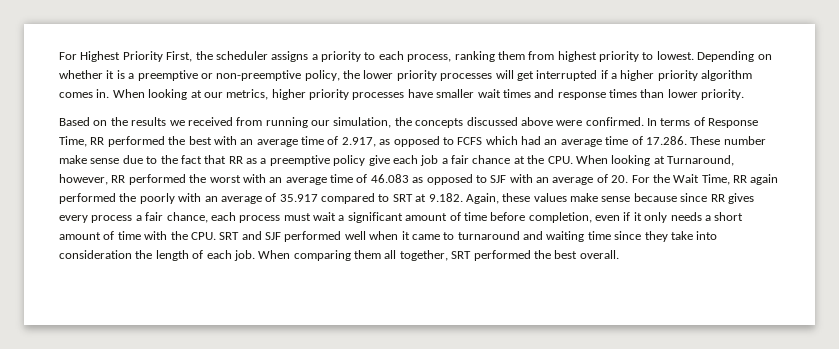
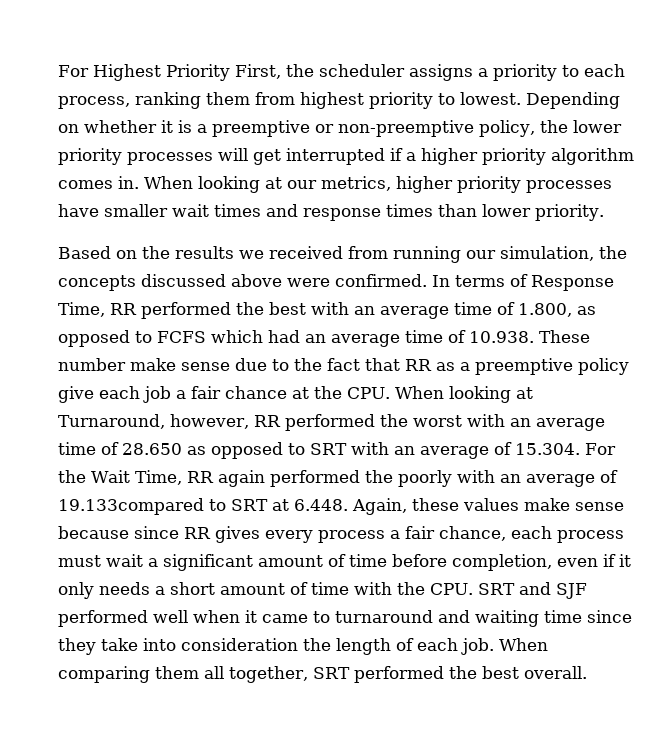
- In terms of Response Time, RR performed the best with an average time of 2.917, as opposed to FCFS which had an average time of 17.286. These number make sense due to the fact that RR as a preemptive policy give each job a fair chance at the CPU. When looking at Turnaround, however, RR performed the worst with an average time of 46.083 as opposed to SJF with an average of 20. For the Wait Time, RR again performed the poorly with an average of 35.917 compared to SRT at 9.182. Again, these values make sense because since RR gives every process a fair chance, each process must wait a significant amount of time before completion, even if it only needs a short amount of time with the CPU. SRT and SJF performed well when it came to turnaround and waiting time since they take into consideration the length of each job.
+ In terms of Response Time, RR performed the best with an average time of 1.800, as opposed to FCFS which had an average time of 10.938. These number make sense due to the fact that RR as a preemptive policy give each job a fair chance at the CPU. When looking at Turnaround, however, RR performed the worst with an average time of 28.650 as opposed to SRT with an average of 15.304. For the Wait Time, RR again performed the poorly with an average of 19.133compared to SRT at 6.448. Again, these values make sense because since RR gives every process a fair chance, each process must wait a significant amount of time before completion, even if it only needs a short amount of time with the CPU. SRT and SJF performed well when it came to turnaround and waiting time since they take into consideration the length of each job.

